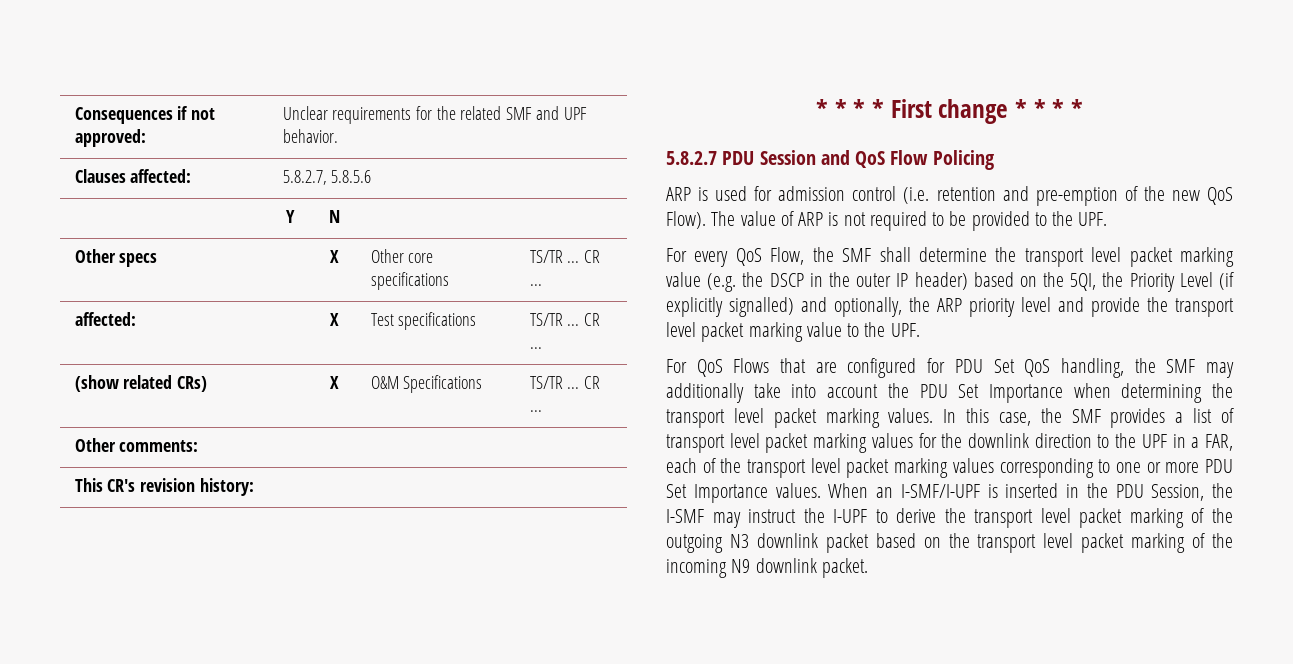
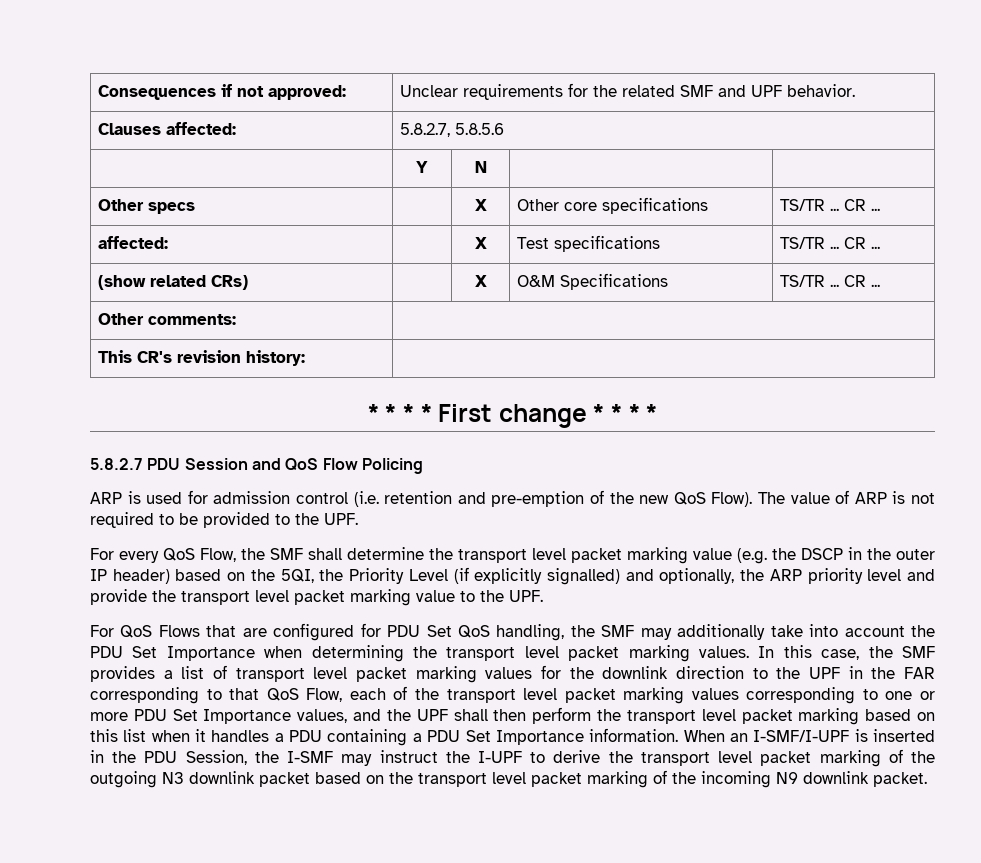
- In this case, the SMF provides a list of transport level packet marking values for the downlink direction to the UPF in a FAR, each of the transport level packet marking values corresponding to one or more PDU Set Importance values.
+ In this case, the SMF provides a list of transport level packet marking values for the downlink direction to the UPF in the FAR corresponding to that QoS Flow, each of the transport level packet marking values corresponding to one or more PDU Set Importance values, and the UPF shall then perform the transport level packet marking based on this list when it handles a PDU containing a PDU Set Importance information.

